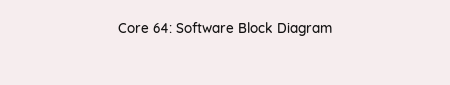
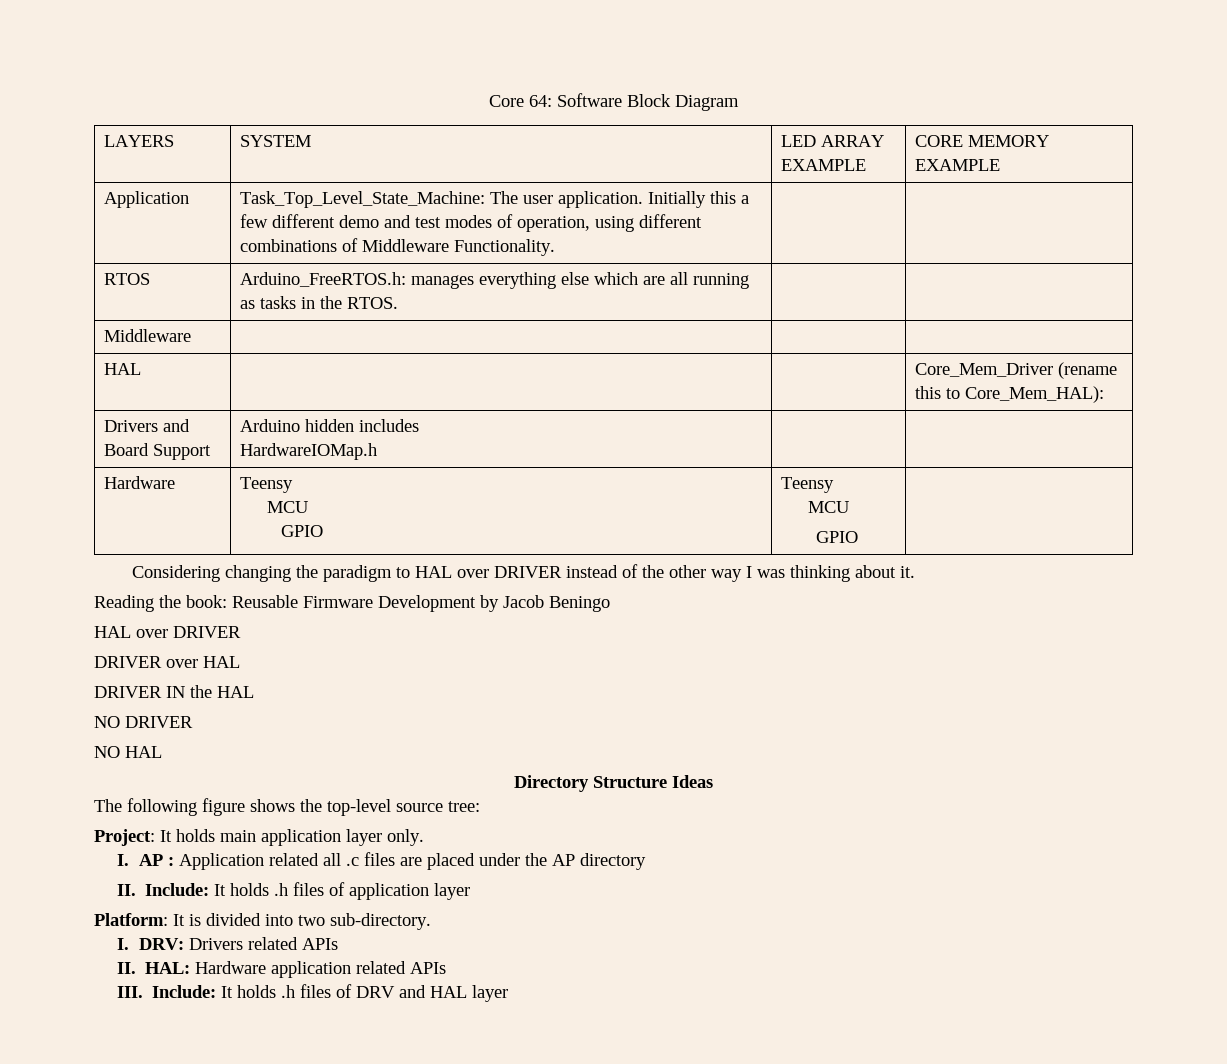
+ LAYERS | SYSTEM | LED ARRAY EXAMPLE | CORE MEMORY EXAMPLE
+ Application | Task_Top_Level_State_Machine: The user application. Initially this a few different demo and test modes of operation, using different combinations of Middleware Functionality. | |
+ RTOS | Arduino_FreeRTOS.h: manages everything else which are all running as tasks in the RTOS. | |
+ Middleware | | |
+ HAL | | | Core_Mem_Driver (rename this to Core_Mem_HAL):
+ Drivers and Board Support | Arduino hidden includes
+ HardwareIOMap.h | |
+ Hardware | Teensy
+ MCU
+ GPIO | Teensy
+ MCU
+ GPIO |
+ Considering changing the paradigm to HAL over DRIVER instead of the other way I was thinking about it.
+ Reading the book: Reusable Firmware Development by Jacob Beningo
+ HAL over DRIVER
+ DRIVER over HAL
+ DRIVER IN the HAL
+ NO DRIVER
+ NO HAL
+ Directory Structure Ideas
+ The following figure shows the top-level source tree:
+ Project: It holds main application layer only.
+ I. AP : Application related all .c files are placed under the AP directory
+ II. Include: It holds .h files of application layer
+ Platform: It is divided into two sub-directory.
+ I. DRV: Drivers related APIs
+ II. HAL: Hardware application related APIs
+ III. Include: It holds .h files of DRV and HAL layer

